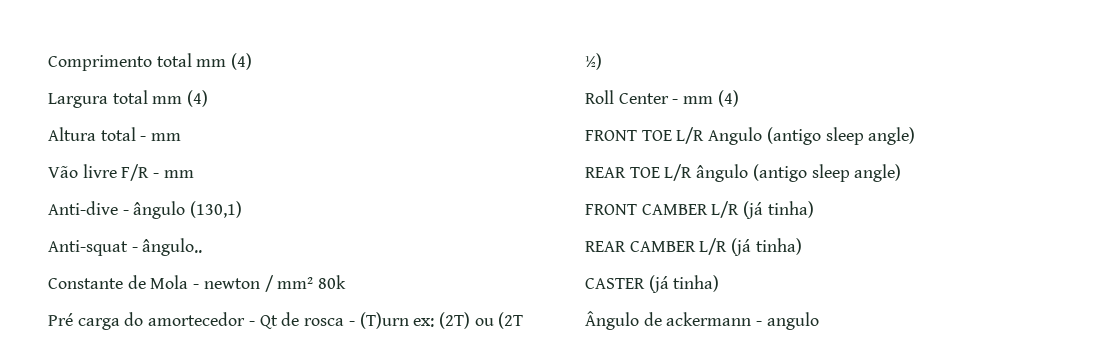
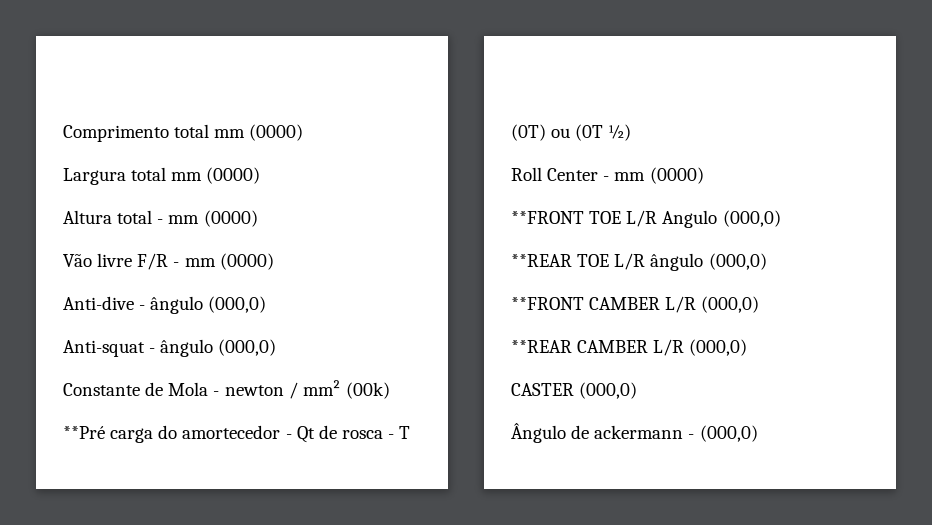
- Comprimento total mm (4)
+ Comprimento total mm (0000)
- Largura total mm (4)
+ Largura total mm (0000)
- Altura total - mm
+ Altura total - mm (0000)
- Vão livre F/R - mm
+ Vão livre F/R - mm (0000)
- Anti-dive - ângulo (130,1)
+ Anti-dive - ângulo (000,0)
- Anti-squat - ângulo..
+ Anti-squat - ângulo (000,0)
- Constante de Mola - newton / mm² 80k
- Pré carga do amortecedor - Qt de rosca - (T)urn ex: (2T) ou (2T ½)
+ Constante de Mola - newton / mm² (00k)
+ **Pré carga do amortecedor - Qt de rosca - T (0T) ou (0T ½)
- Roll Center - mm (4)
- FRONT TOE L/R Angulo (antigo sleep angle)
- REAR TOE L/R ângulo (antigo sleep angle)
- FRONT CAMBER L/R (já tinha)
- REAR CAMBER L/R (já tinha)
+ Roll Center - mm (0000)
+ **FRONT TOE L/R Angulo (000,0)
+ **REAR TOE L/R ângulo (000,0)
+ **FRONT CAMBER L/R (000,0)
+ **REAR CAMBER L/R (000,0)
- CASTER (já tinha)
+ CASTER (000,0)
- Ângulo de ackermann - angulo
+ Ângulo de ackermann - (000,0)

